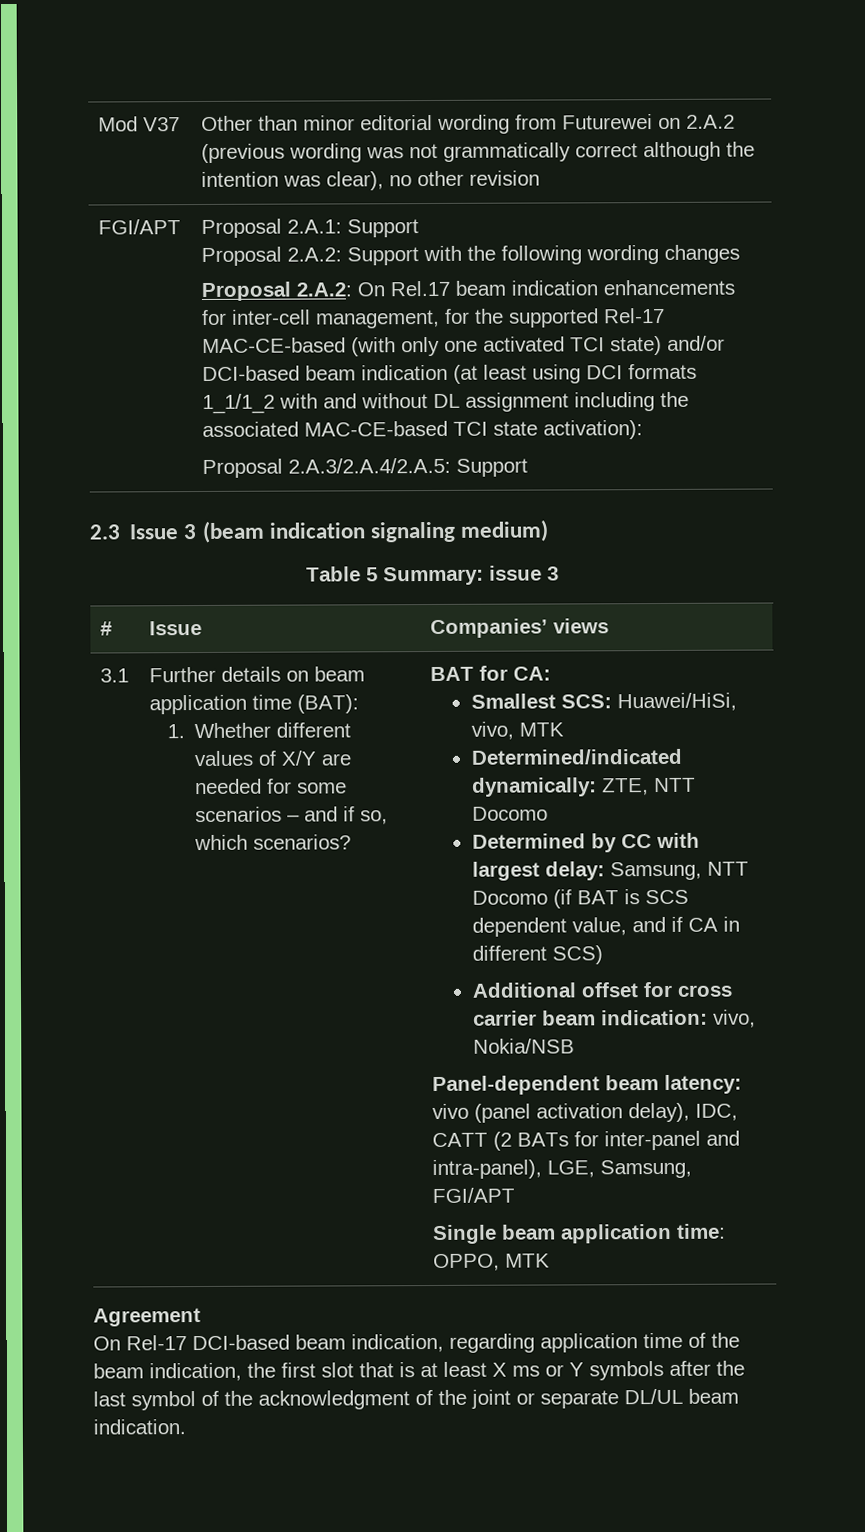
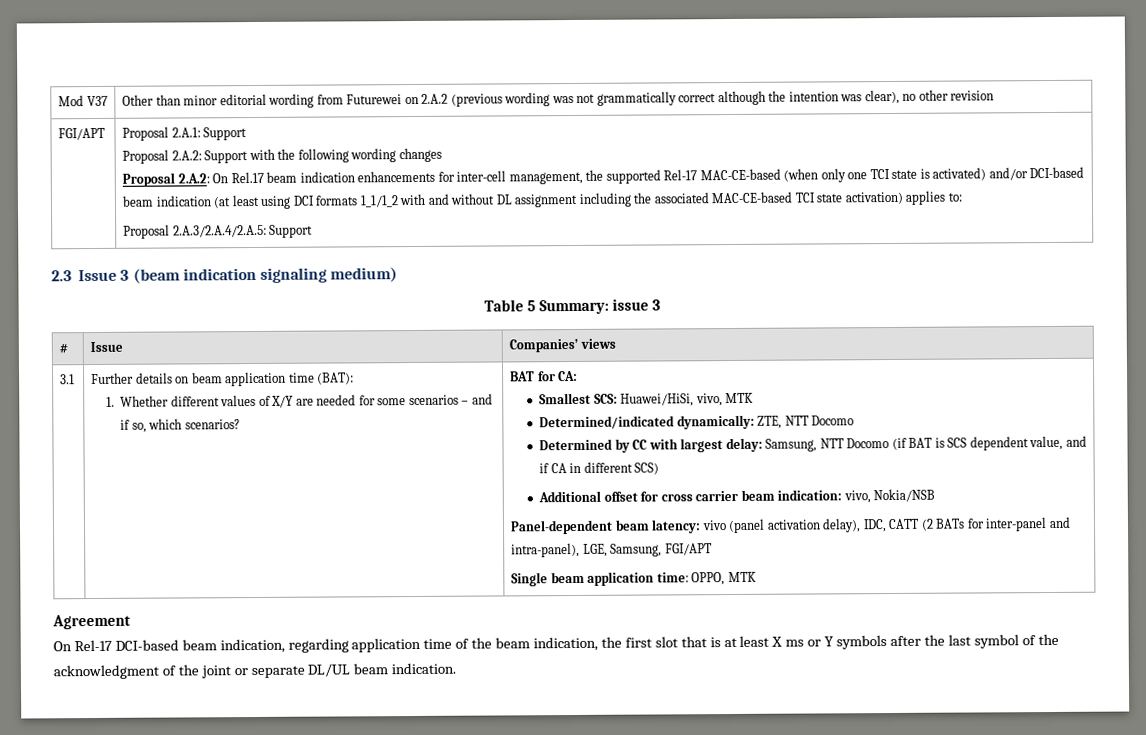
- Proposal 2.A.2: On Rel.17 beam indication enhancements for inter-cell management, for the supported Rel-17 MAC-CE-based (with only one activated TCI state) and/or DCI-based beam indication (at least using DCI formats 1_1/1_2 with and without DL assignment including the associated MAC-CE-based TCI state activation):
+ Proposal 2.A.2: On Rel.17 beam indication enhancements for inter-cell management, the supported Rel-17 MAC-CE-based (when only one TCI state is activated) and/or DCI-based beam indication (at least using DCI formats 1_1/1_2 with and without DL assignment including the associated MAC-CE-based TCI state activation) applies to:

